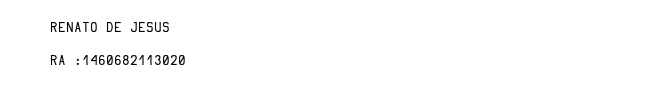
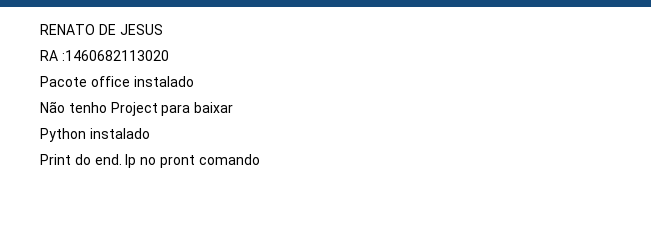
+ Pacote office instalado
+ Não tenho Project para baixar
+ Python instalado
+ Print do end. Ip no pront comando

